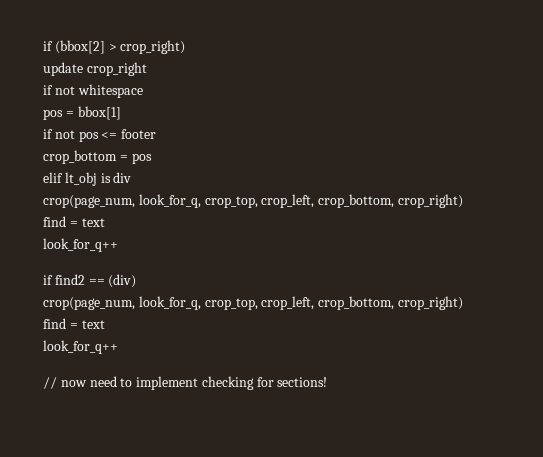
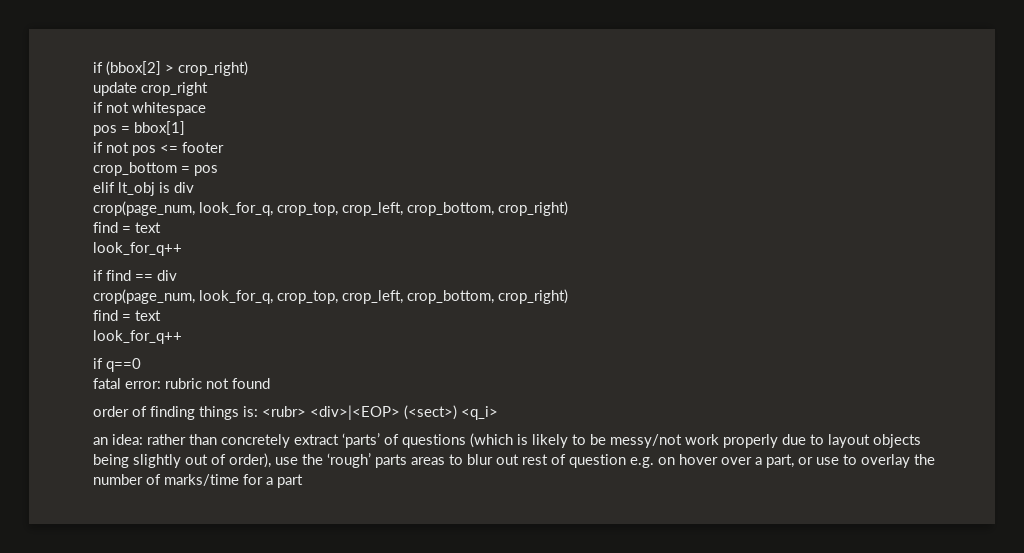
- if find2 == (div)
+ if find == div
- // now need to implement checking for sections!
+ if q==0
+ fatal error: rubric not found
+ order of finding things is: <rubr> <div>|<EOP> (<sect>) <q_i>
+ an idea: rather than concretely extract ‘parts’ of questions (which is likely to be messy/not work properly due to layout objects being slightly out of order), use the ‘rough’ parts areas to blur out rest of question e.g. on hover over a part, or use to overlay the number of marks/time for a part

